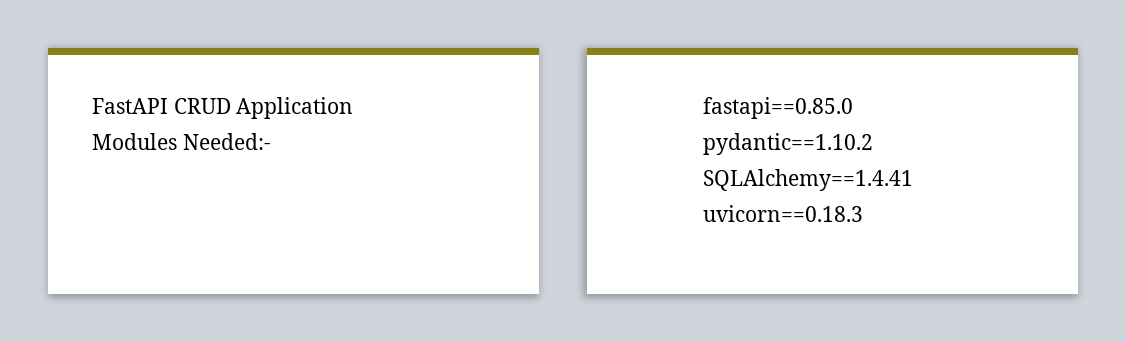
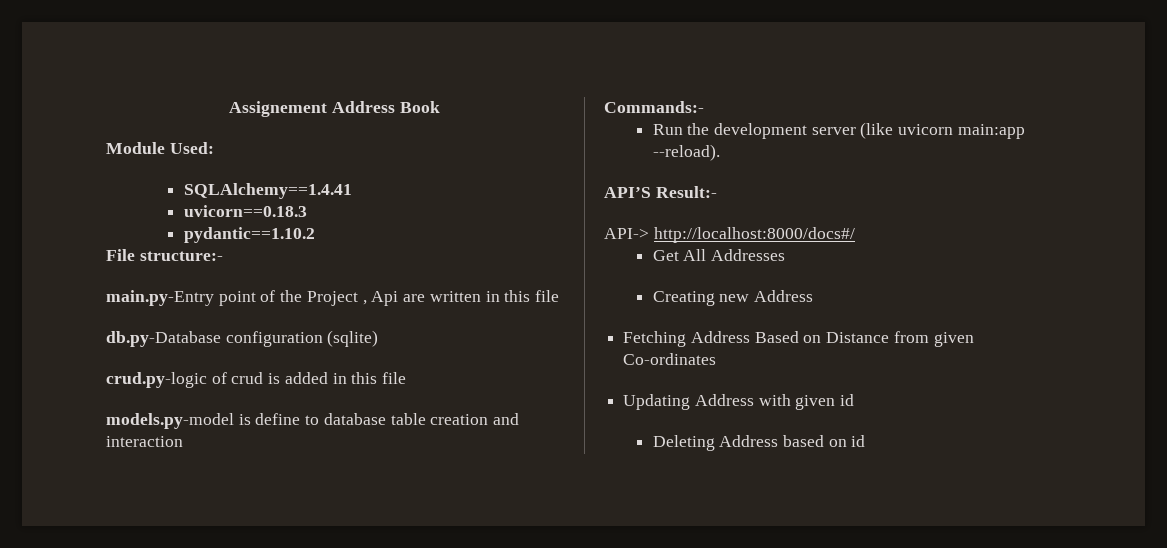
- FastAPI CRUD Application
- Modules Needed:-
- fastapi==0.85.0
- pydantic==1.10.2
+ Assignement Address Book
+ Module Used:
  SQLAlchemy==1.4.41
  uvicorn==0.18.3
+ pydantic==1.10.2
+ File structure:-
+ main.py-Entry point of the Project , Api are written in this file
+ db.py-Database configuration (sqlite)
+ crud.py-logic of crud is added in this file
+ models.py-model is define to database table creation and interaction
+ Commands:-
+ Run the development server (like uvicorn main:app --reload).
+ API’S Result:-
+ API-> http://localhost:8000/docs#/
+ Get All Addresses
+ Creating new Address
+ Fetching Address Based on Distance from given Co-ordinates
+ Updating Address with given id
+ Deleting Address based on id

